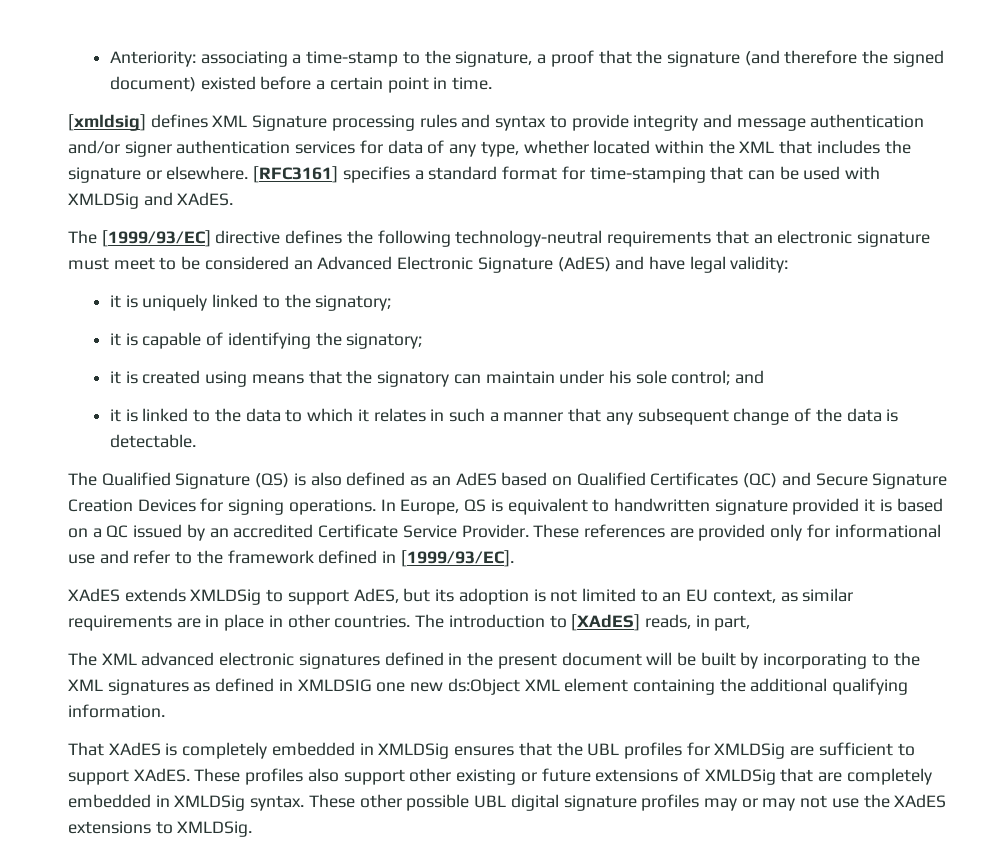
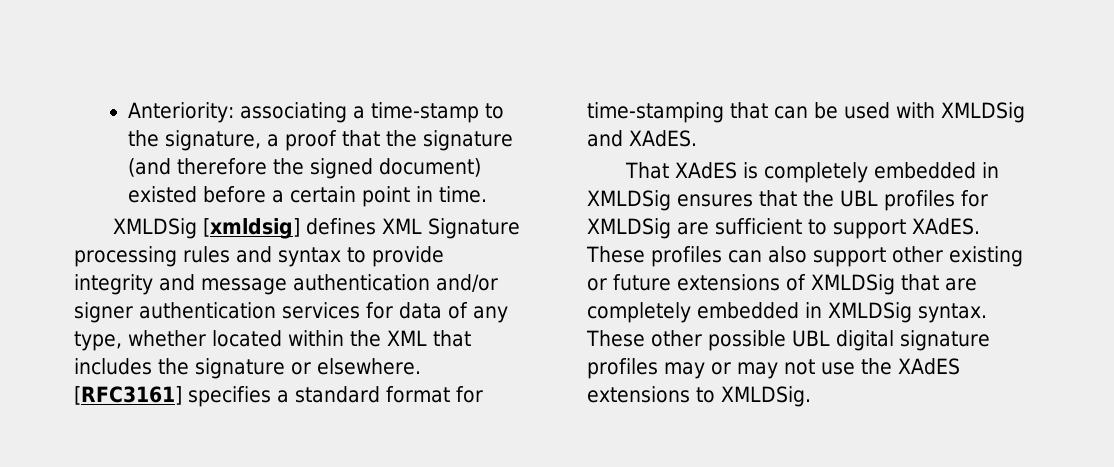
- [xmldsig] defines XML Signature processing rules and syntax to provide integrity and message authentication and/or signer authentication services for data of any type, whether located within the XML that includes the signature or elsewhere.
+ XMLDSig [xmldsig] defines XML Signature processing rules and syntax to provide integrity and message authentication and/or signer authentication services for data of any type, whether located within the XML that includes the signature or elsewhere.
- The [1999/93/EC] directive defines the following technology-neutral requirements that an electronic signature must meet to be considered an Advanced Electronic Signature (AdES) and have legal validity:
- it is uniquely linked to the signatory;
- it is capable of identifying the signatory;
- it is created using means that the signatory can maintain under his sole control; and
- it is linked to the data to which it relates in such a manner that any subsequent change of the data is detectable.
- The Qualified Signature (QS) is also defined as an AdES based on Qualified Certificates (QC) and Secure Signature Creation Devices for signing operations. In Europe, QS is equivalent to handwritten signature provided it is based on a QC issued by an accredited Certificate Service Provider. These references are provided only for informational use and refer to the framework defined in [1999/93/EC].
- XAdES extends XMLDSig to support AdES, but its adoption is not limited to an EU context, as similar requirements are in place in other countries. The introduction to [XAdES] reads, in part,
- The XML advanced electronic signatures defined in the present document will be built by incorporating to the XML signatures as defined in XMLDSIG one new ds:Object XML element containing the additional qualifying information.
- These profiles also support other existing or future extensions of XMLDSig that are completely embedded in XMLDSig syntax.
+ These profiles can also support other existing or future extensions of XMLDSig that are completely embedded in XMLDSig syntax.

